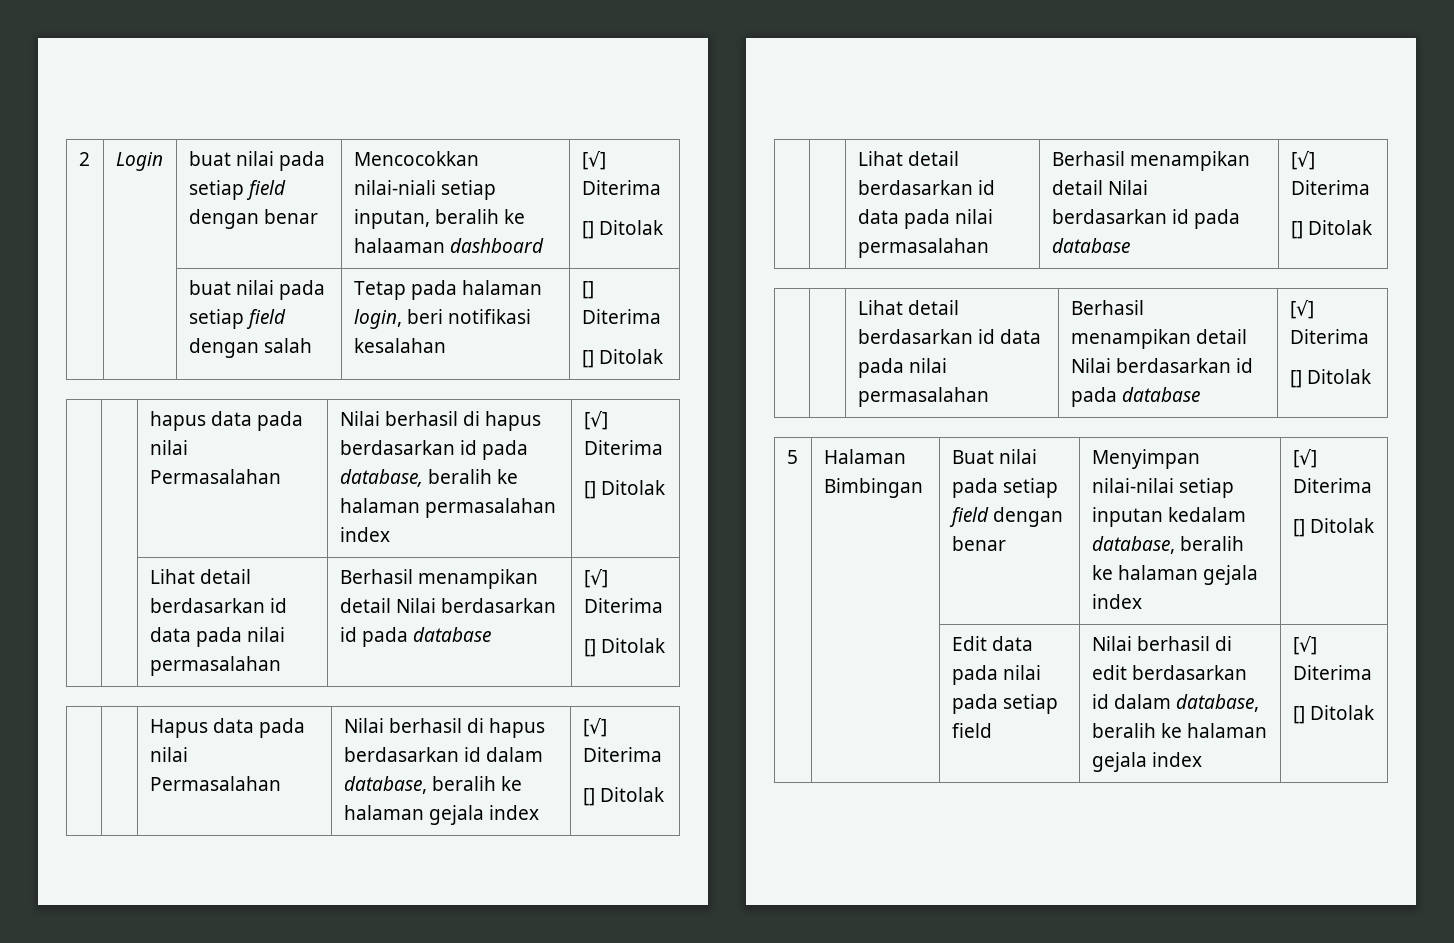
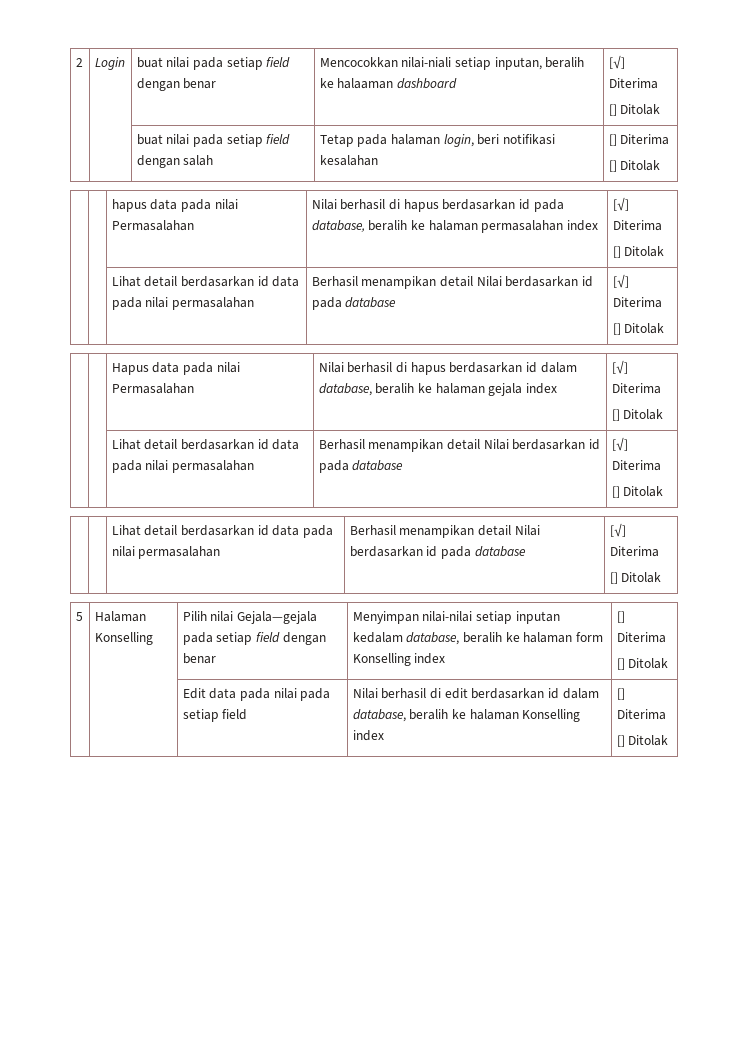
- 5 | Halaman Bimbingan | Buat nilai pada setiap field dengan benar | Menyimpan nilai-nilai setiap inputan kedalam database, beralih ke halaman gejala index | [√] Diterima
+ 5 | Halaman Konselling | Pilih nilai Gejala—gejala pada setiap field dengan benar | Menyimpan nilai-nilai setiap inputan kedalam database, beralih ke halaman form Konselling index | [] Diterima
- | | Edit data pada nilai pada setiap field | Nilai berhasil di edit berdasarkan id dalam database, beralih ke halaman gejala index | [√] Diterima
+ | | Edit data pada nilai pada setiap field | Nilai berhasil di edit berdasarkan id dalam database, beralih ke halaman Konselling index | [] Diterima

